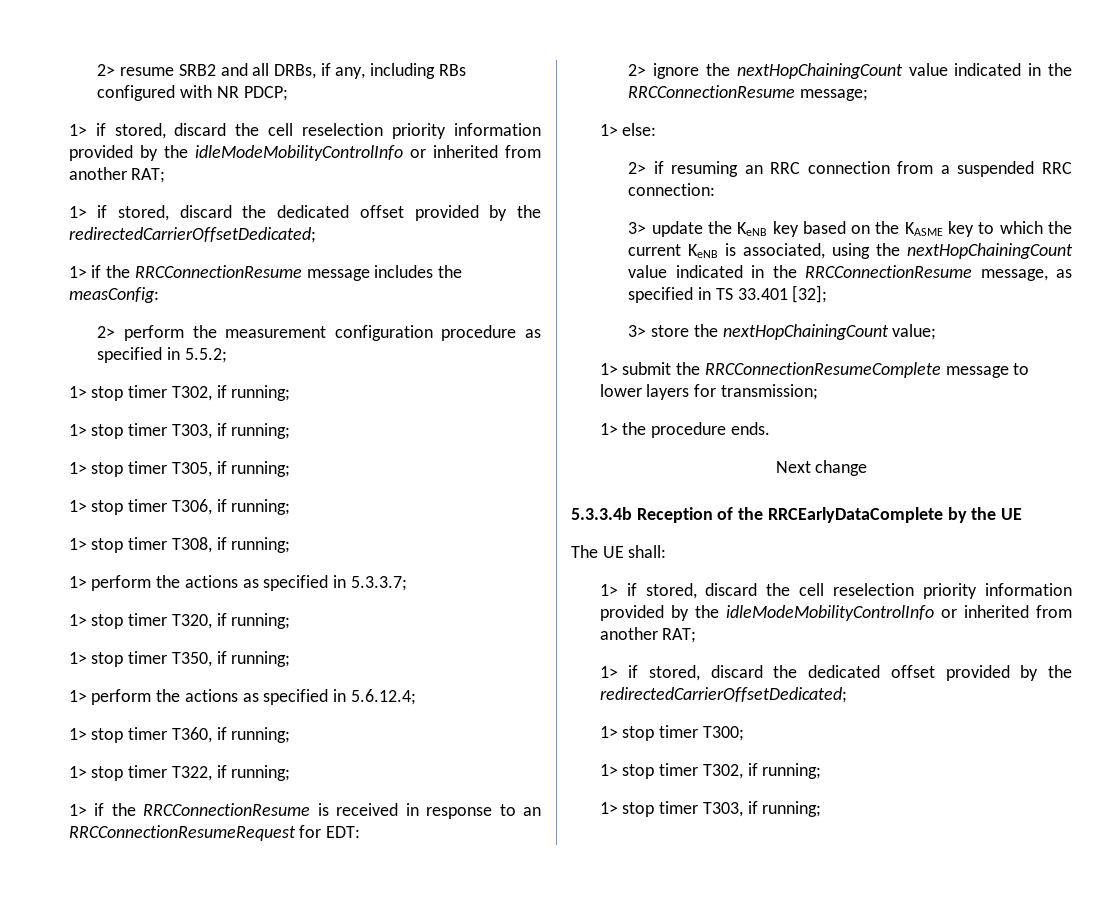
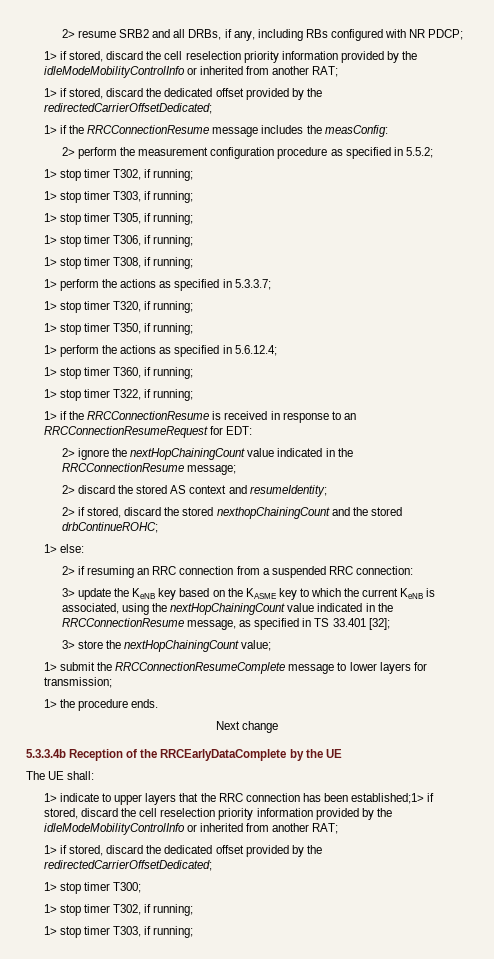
+ 2> discard the stored AS context and resumeIdentity;
+ 2> if stored, discard the stored nexthopChainingCount and the stored drbContinueROHC;
  The UE shall:
- 1> if stored, discard the cell reselection priority information provided by the idleModeMobilityControlInfo or inherited from another RAT;
+ 1> indicate to upper layers that the RRC connection has been established;1> if stored, discard the cell reselection priority information provided by the idleModeMobilityControlInfo or inherited from another RAT;

